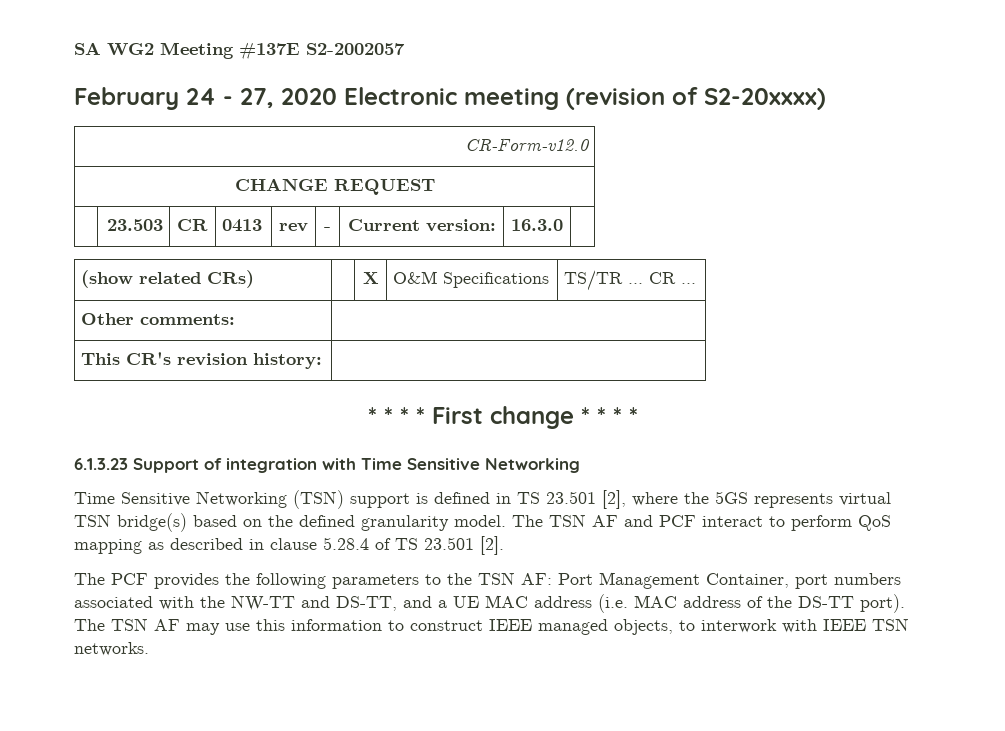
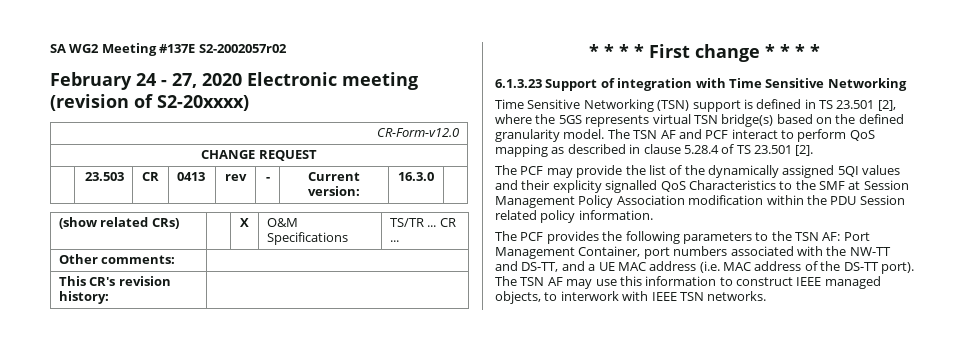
- SA WG2 Meeting #137E S2-2002057
+ SA WG2 Meeting #137E S2-2002057r02
+ The PCF may provide the list of the dynamically assigned 5QI values and their explicity signalled QoS Characteristics to the SMF at Session Management Policy Association modification within the PDU Session related policy information.

